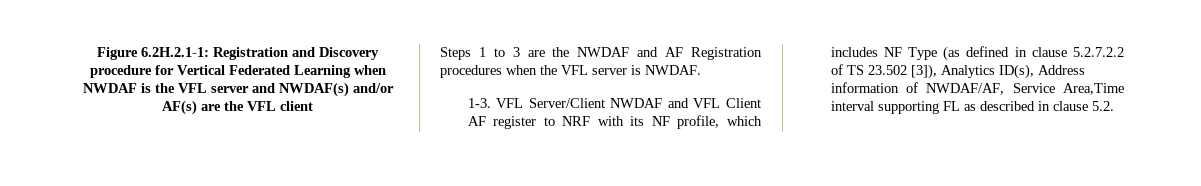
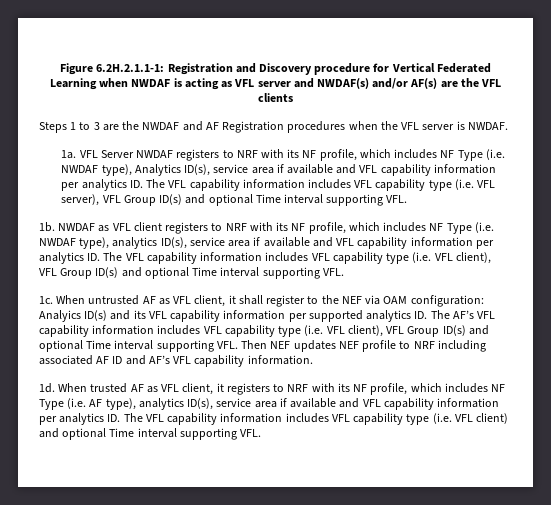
- Figure 6.2H.2.1-1: Registration and Discovery procedure for Vertical Federated Learning when NWDAF is the VFL server and NWDAF(s) and/or AF(s) are the VFL client
+ Figure 6.2H.2.1.1-1: Registration and Discovery procedure for Vertical Federated Learning when NWDAF is acting as VFL server and NWDAF(s) and/or AF(s) are the VFL clients
- 1-3. VFL Server/Client NWDAF and VFL Client AF register to NRF with its NF profile, which includes NF Type (as defined in clause 5.2.7.2.2 of TS 23.502 [3]), Analytics ID(s), Address information of NWDAF/AF, Service Area,Time interval supporting FL as described in clause 5.2.
+ 1a. VFL Server NWDAF registers to NRF with its NF profile, which includes NF Type (i.e. NWDAF type), Analytics ID(s), service area if available and VFL capability information per analytics ID. The VFL capability information includes VFL capability type (i.e. VFL server), VFL Group ID(s) and optional Time interval supporting VFL.
+ 1b. NWDAF as VFL client registers to NRF with its NF profile, which includes NF Type (i.e. NWDAF type), analytics ID(s), service area if available and VFL capability information per analytics ID. The VFL capability information includes VFL capability type (i.e. VFL client), VFL Group ID(s) and optional Time interval supporting VFL.
+ 1c. When untrusted AF as VFL client, it shall register to the NEF via OAM configuration: Analyics ID(s) and its VFL capability information per supported analytics ID. The AF’s VFL capability information includes VFL capability type (i.e. VFL client), VFL Group ID(s) and optional Time interval supporting VFL. Then NEF updates NEF profile to NRF including associated AF ID and AF’s VFL capability information.
+ 1d. When trusted AF as VFL client, it registers to NRF with its NF profile, which includes NF Type (i.e. AF type), analytics ID(s), service area if available and VFL capability information per analytics ID. The VFL capability information includes VFL capability type (i.e. VFL client) and optional Time interval supporting VFL.

